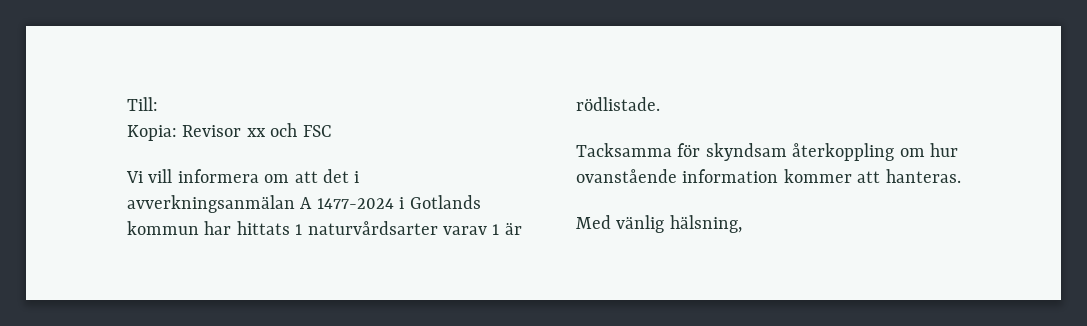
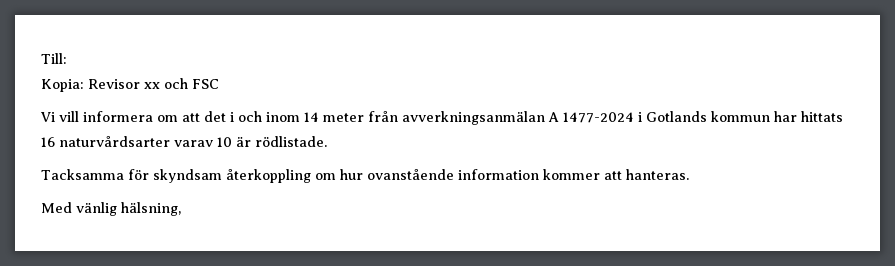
- Vi vill informera om att det i avverkningsanmälan A 1477-2024 i Gotlands kommun har hittats 1 naturvårdsarter varav 1 är rödlistade.
+ Vi vill informera om att det i och inom 14 meter från avverkningsanmälan A 1477-2024 i Gotlands kommun har hittats 16 naturvårdsarter varav 10 är rödlistade.

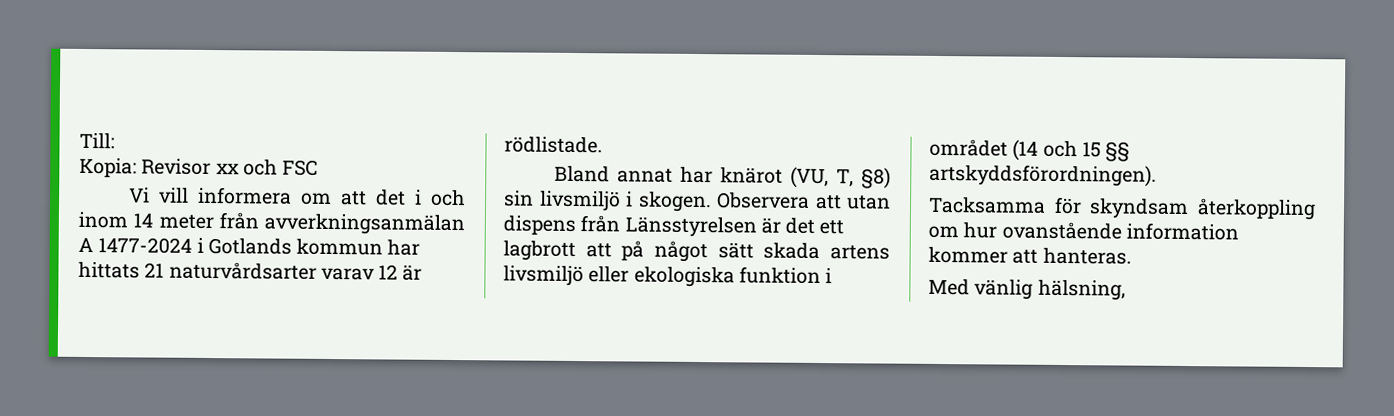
- Vi vill informera om att det i och inom 14 meter från avverkningsanmälan A 1477-2024 i Gotlands kommun har hittats 16 naturvårdsarter varav 10 är rödlistade.
+ Vi vill informera om att det i och inom 14 meter från avverkningsanmälan A 1477-2024 i Gotlands kommun har hittats 21 naturvårdsarter varav 12 är rödlistade.
+ Bland annat har knärot (VU, T, §8) sin livsmiljö i skogen. Observera att utan dispens från Länsstyrelsen är det ett lagbrott att på något sätt skada artens livsmiljö eller ekologiska funktion i området (14 och 15 §§ artskyddsförordningen).

